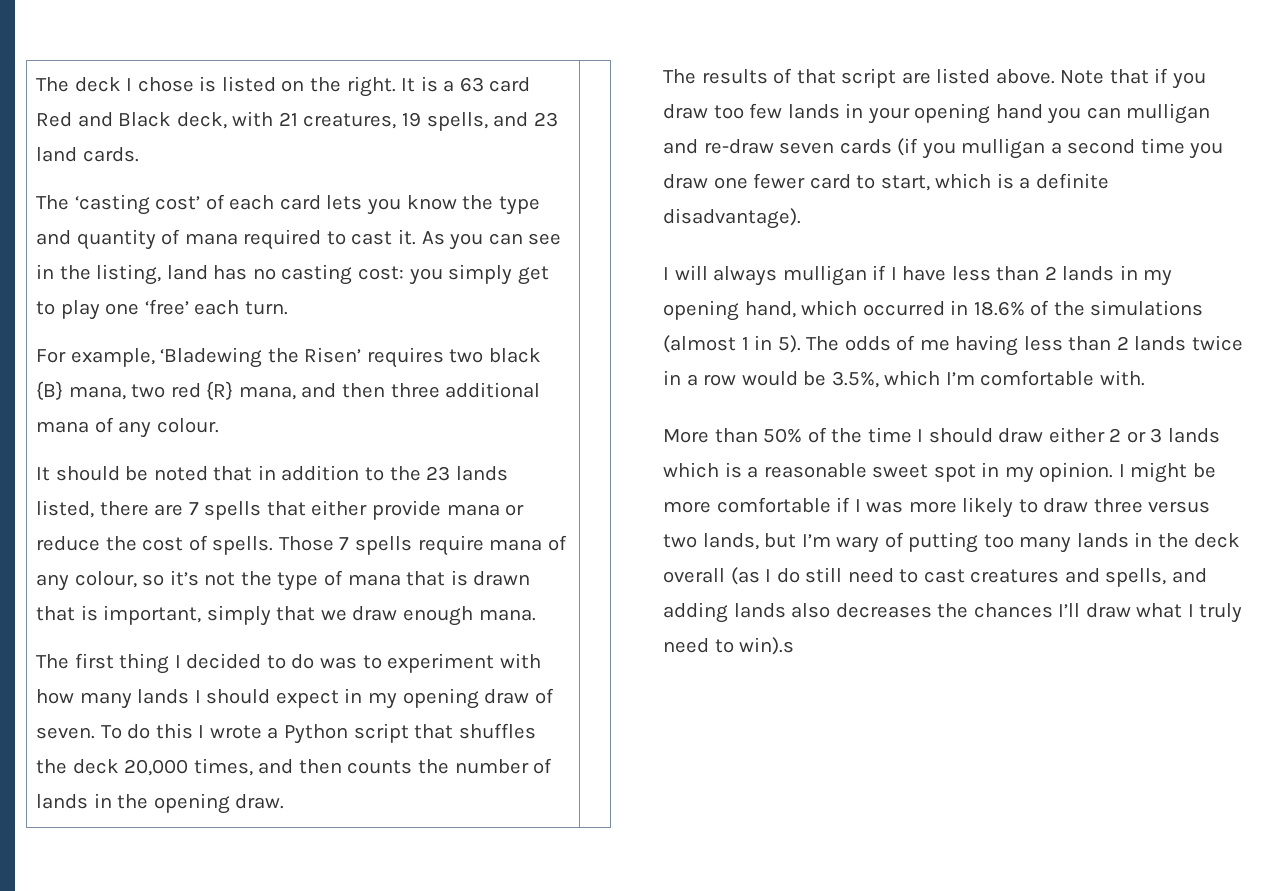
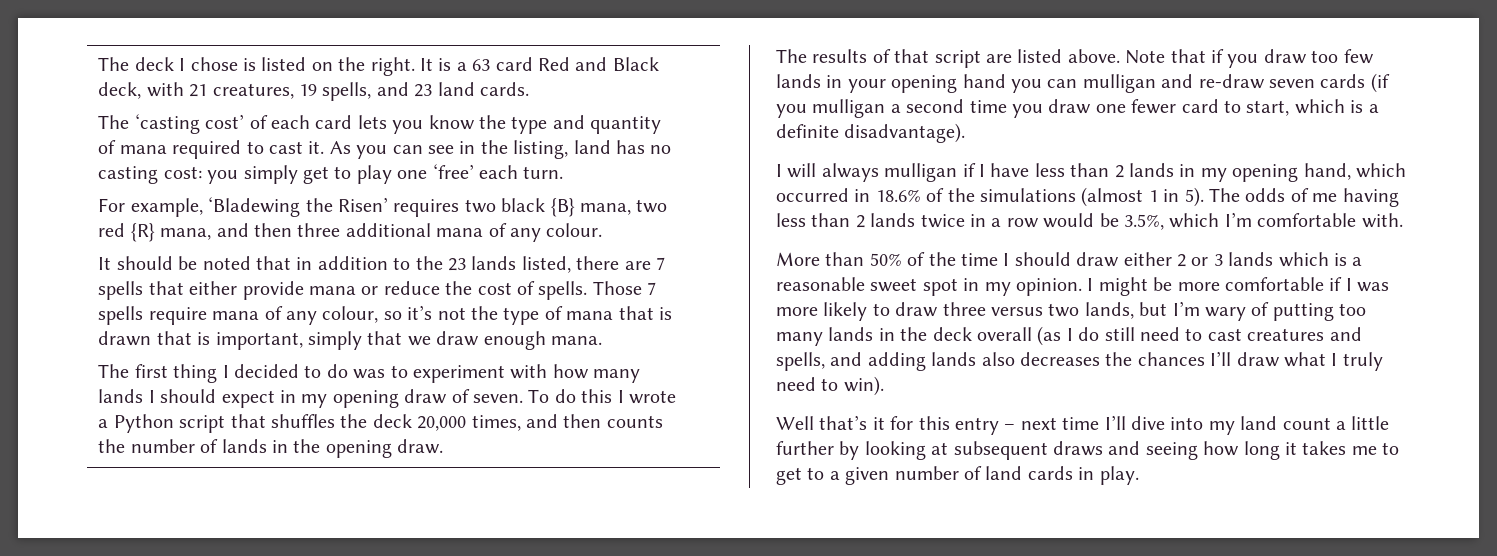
- I might be more comfortable if I was more likely to draw three versus two lands, but I’m wary of putting too many lands in the deck overall (as I do still need to cast creatures and spells, and adding lands also decreases the chances I’ll draw what I truly need to win).s
+ I might be more comfortable if I was more likely to draw three versus two lands, but I’m wary of putting too many lands in the deck overall (as I do still need to cast creatures and spells, and adding lands also decreases the chances I’ll draw what I truly need to win).
+ Well that’s it for this entry – next time I’ll dive into my land count a little further by looking at subsequent draws and seeing how long it takes me to get to a given number of land cards in play.

